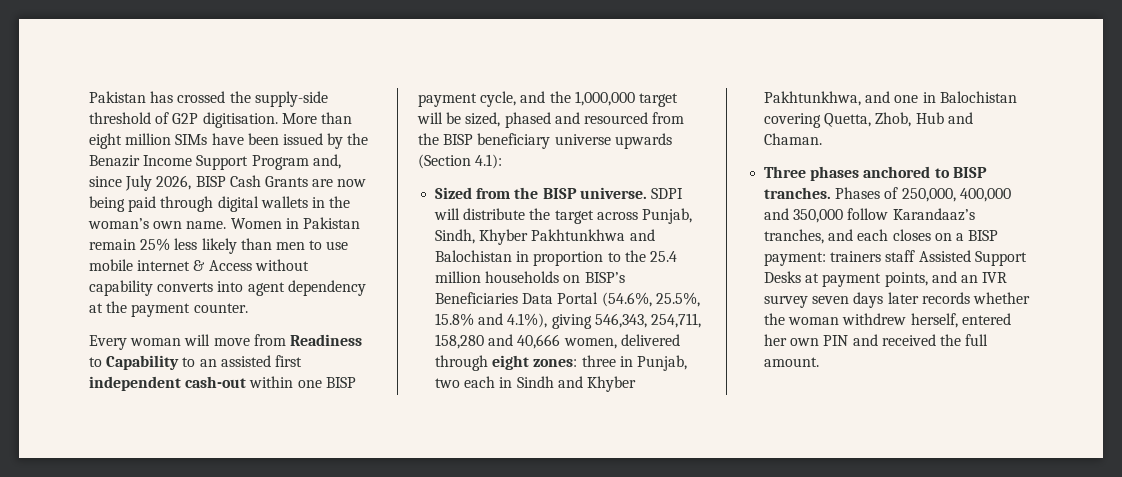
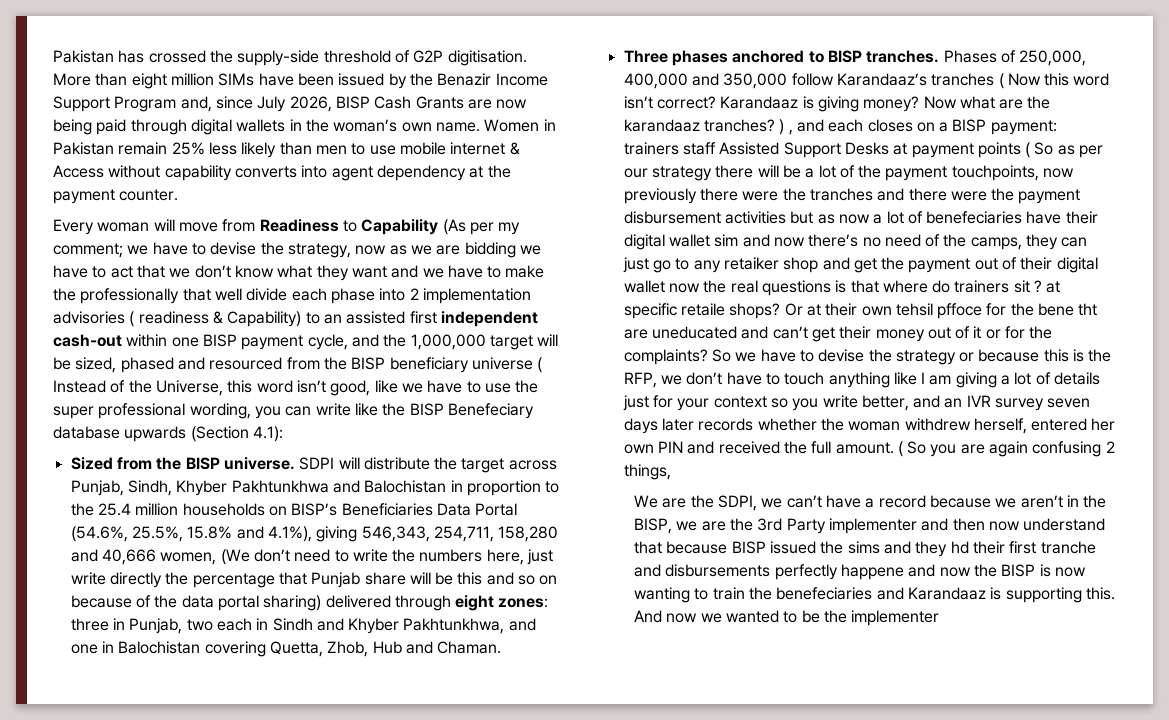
- Every woman will move from Readiness to Capability to an assisted first independent cash-out within one BISP payment cycle, and the 1,000,000 target will be sized, phased and resourced from the BISP beneficiary universe upwards (Section 4.1):
+ Every woman will move from Readiness to Capability (As per my comment; we have to devise the strategy, now as we are bidding we have to act that we don’t know what they want and we have to make the professionally that well divide each phase into 2 implementation advisories ( readiness & Capability) to an assisted first independent cash-out within one BISP payment cycle, and the 1,000,000 target will be sized, phased and resourced from the BISP beneficiary universe ( Instead of the Universe, this word isn’t good, like we have to use the super professional wording, you can write like the BISP Benefeciary database upwards (Section 4.1):
- SDPI will distribute the target across Punjab, Sindh, Khyber Pakhtunkhwa and Balochistan in proportion to the 25.4 million households on BISP’s Beneficiaries Data Portal (54.6%, 25.5%, 15.8% and 4.1%), giving 546,343, 254,711, 158,280 and 40,666 women, delivered through eight zones: three in Punjab, two each in Sindh and Khyber Pakhtunkhwa, and one in Balochistan covering Quetta, Zhob, Hub and Chaman.
+ SDPI will distribute the target across Punjab, Sindh, Khyber Pakhtunkhwa and Balochistan in proportion to the 25.4 million households on BISP’s Beneficiaries Data Portal (54.6%, 25.5%, 15.8% and 4.1%), giving 546,343, 254,711, 158,280 and 40,666 women, (We don’t need to write the numbers here, just write directly the percentage that Punjab share will be this and so on because of the data portal sharing) delivered through eight zones: three in Punjab, two each in Sindh and Khyber Pakhtunkhwa, and one in Balochistan covering Quetta, Zhob, Hub and Chaman.
- Phases of 250,000, 400,000 and 350,000 follow Karandaaz’s tranches, and each closes on a BISP payment: trainers staff Assisted Support Desks at payment points, and an IVR survey seven days later records whether the woman withdrew herself, entered her own PIN and received the full amount.
+ Phases of 250,000, 400,000 and 350,000 follow Karandaaz’s tranches ( Now this word isn’t correct? Karandaaz is giving money? Now what are the karandaaz tranches? ) , and each closes on a BISP payment: trainers staff Assisted Support Desks at payment points ( So as per our strategy there will be a lot of the payment touchpoints, now previously there were the tranches and there were the payment disbursement activities but as now a lot of benefeciaries have their digital wallet sim and now there’s no need of the camps, they can just go to any retaiker shop and get the payment out of their digital wallet now the real questions is that where do trainers sit ? at specific retaile shops? Or at their own tehsil pffoce for the bene tht are uneducated and can’t get their money out of it or for the complaints? So we have to devise the strategy or because this is the RFP, we don’t have to touch anything like I am giving a lot of details just for your context so you write better, and an IVR survey seven days later records whether the woman withdrew herself, entered her own PIN and received the full amount.
+ ( So you are again confusing 2 things,
+ We are the SDPI, we can’t have a record because we aren’t in the BISP, we are the 3rd Party implementer and then now understand that because BISP issued the sims and they hd their first tranche and disbursements perfectly happene and now the BISP is now wanting to train the benefeciaries and Karandaaz is supporting this. And now we wanted to be the implementer

